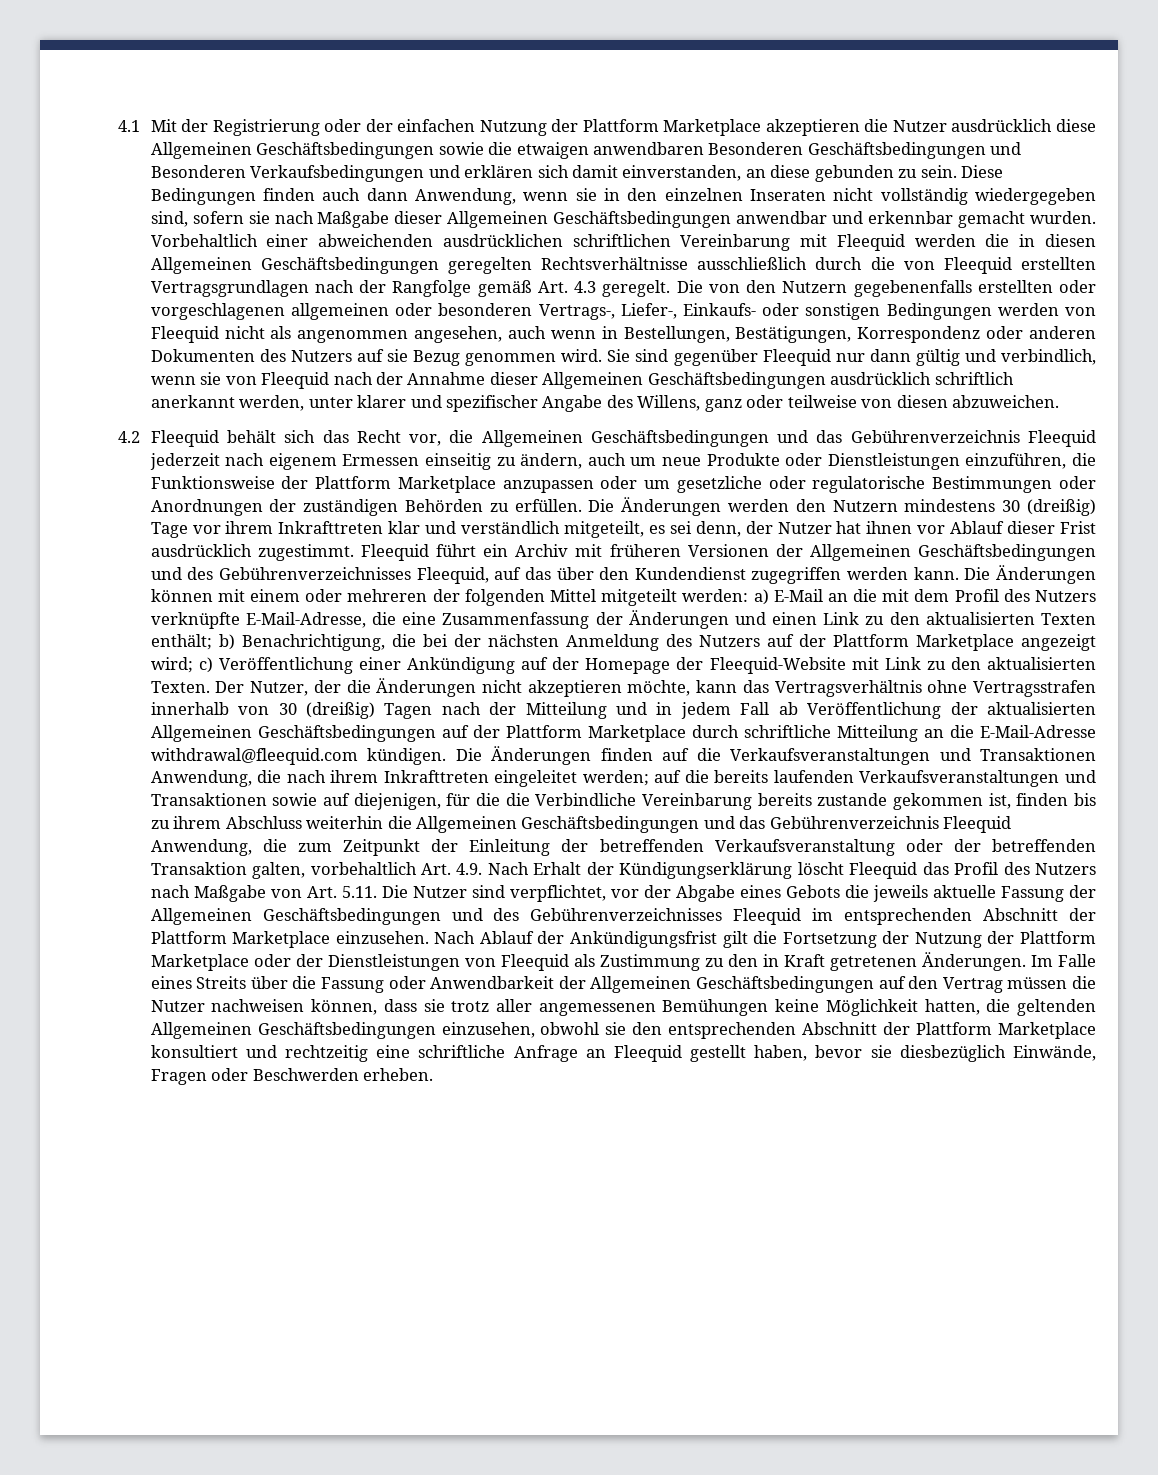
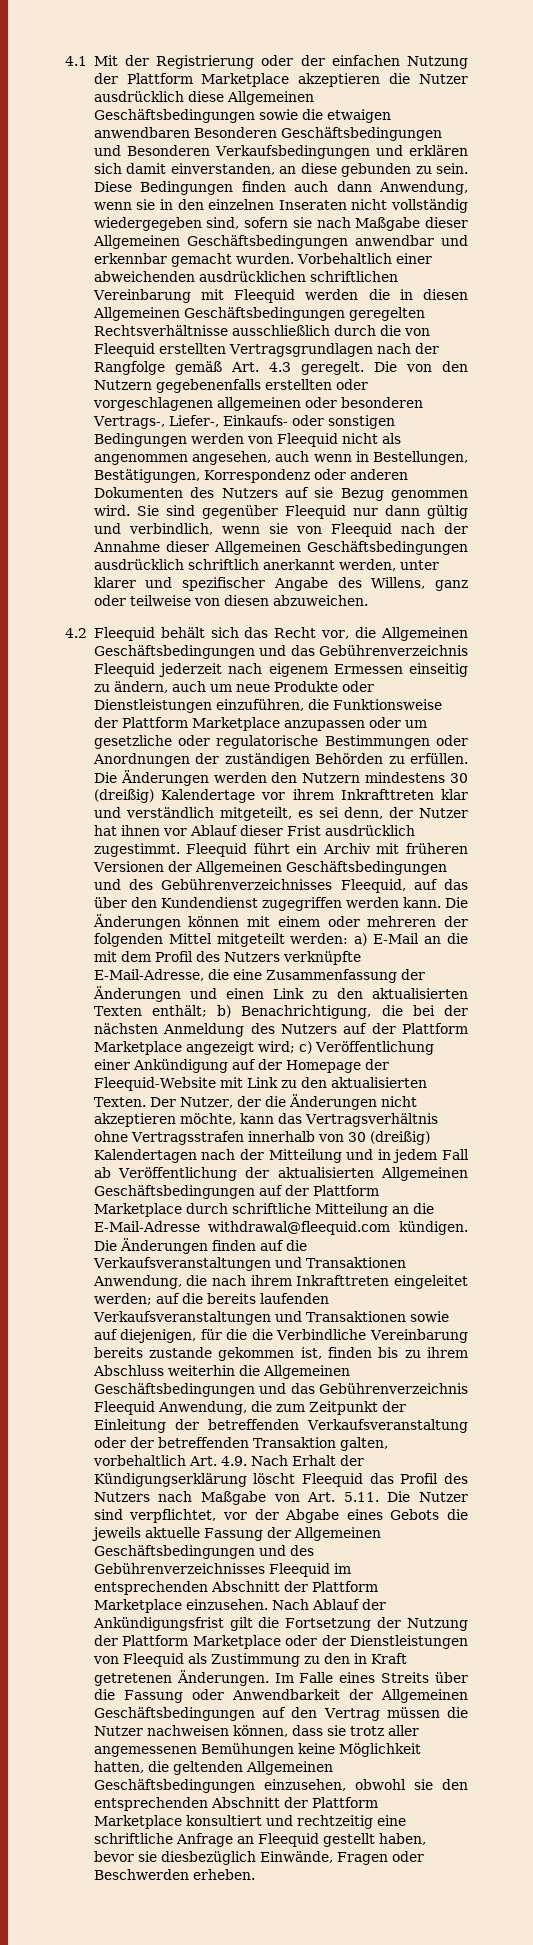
- Die Änderungen werden den Nutzern mindestens 30 (dreißig) Tage vor ihrem Inkrafttreten klar und verständlich mitgeteilt, es sei denn, der Nutzer hat ihnen vor Ablauf dieser Frist ausdrücklich zugestimmt.
+ Die Änderungen werden den Nutzern mindestens 30 (dreißig) Kalendertage vor ihrem Inkrafttreten klar und verständlich mitgeteilt, es sei denn, der Nutzer hat ihnen vor Ablauf dieser Frist ausdrücklich zugestimmt.
- Der Nutzer, der die Änderungen nicht akzeptieren möchte, kann das Vertragsverhältnis ohne Vertragsstrafen innerhalb von 30 (dreißig) Tagen nach der Mitteilung und in jedem Fall ab Veröffentlichung der aktualisierten Allgemeinen Geschäftsbedingungen auf der Plattform Marketplace durch schriftliche Mitteilung an die E-Mail-Adresse withdrawal@fleequid.com kündigen.
+ Der Nutzer, der die Änderungen nicht akzeptieren möchte, kann das Vertragsverhältnis ohne Vertragsstrafen innerhalb von 30 (dreißig) Kalendertagen nach der Mitteilung und in jedem Fall ab Veröffentlichung der aktualisierten Allgemeinen Geschäftsbedingungen auf der Plattform Marketplace durch schriftliche Mitteilung an die E-Mail-Adresse withdrawal@fleequid.com kündigen.

